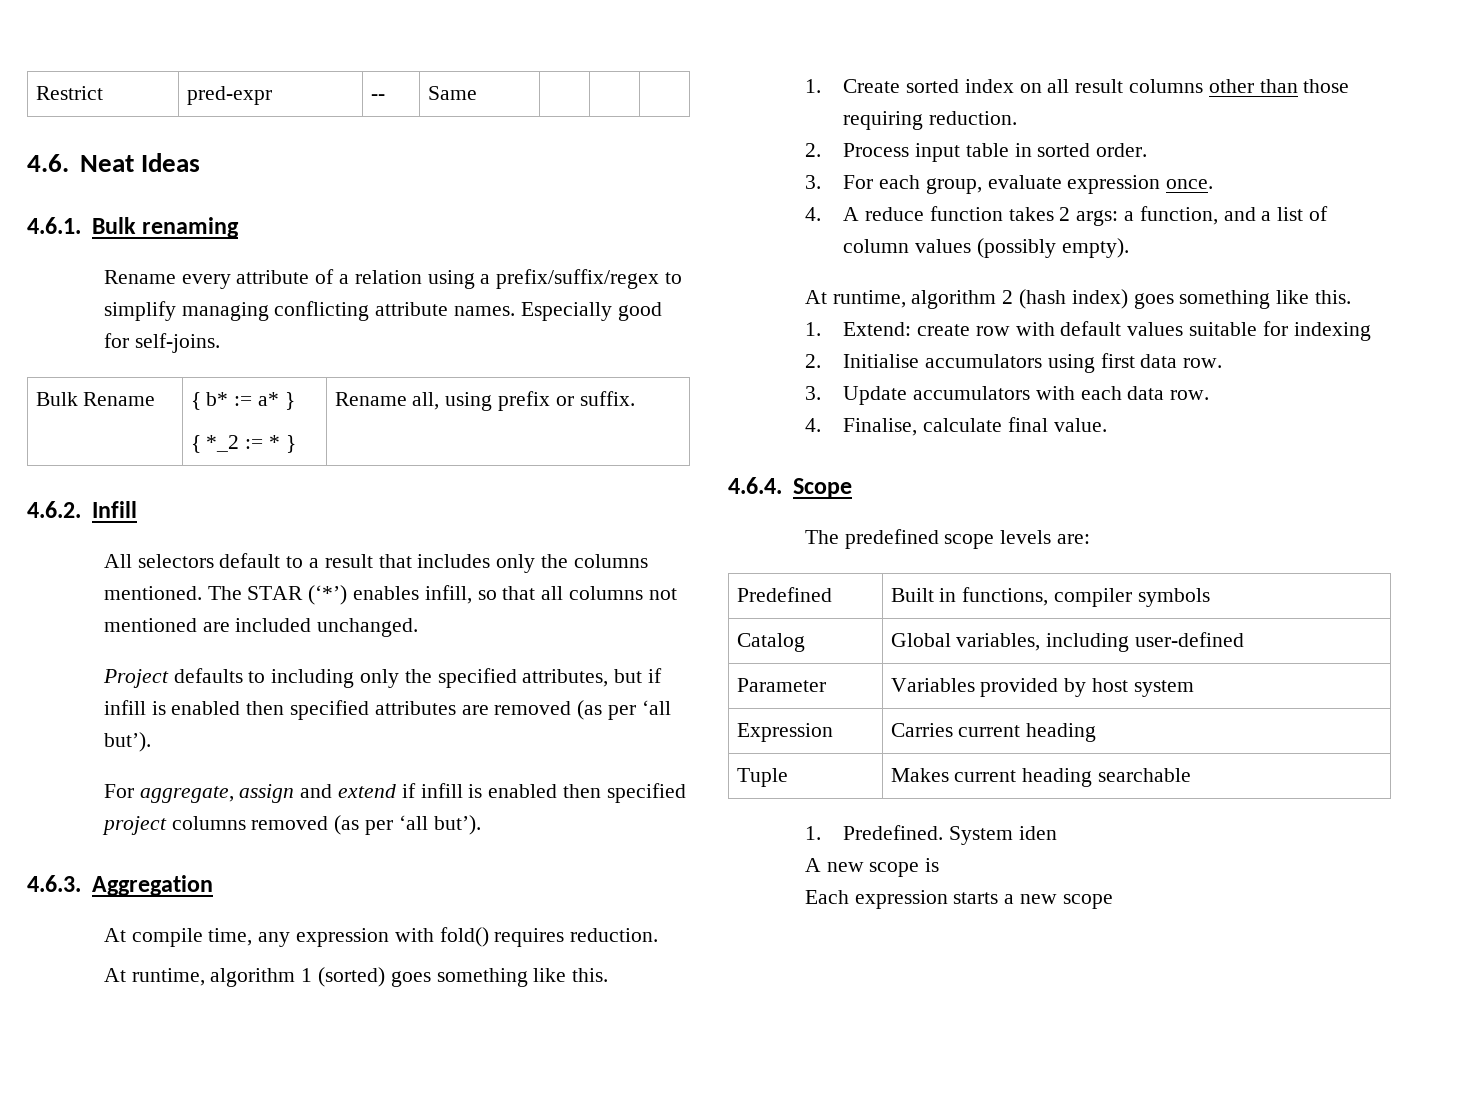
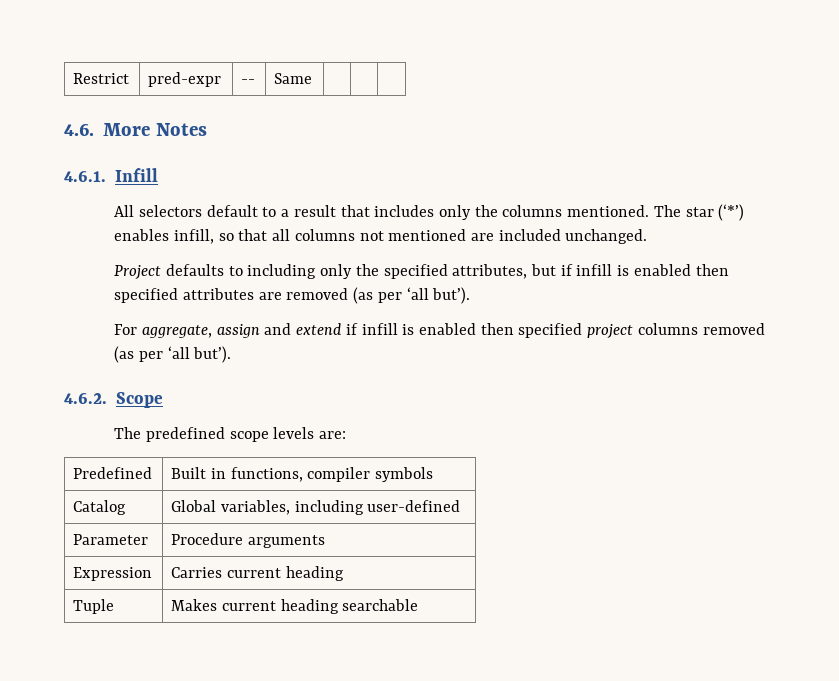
- 4.6. Neat Ideas
- 4.6.1. Bulk renaming
- Rename every attribute of a relation using a prefix/suffix/regex to simplify managing conflicting attribute names. Especially good for self-joins.
- Bulk Rename | { b* := a* }
- { *_2 := * } | Rename all, using prefix or suffix.
- 4.6.2. Infill
+ 4.6. More Notes
+ 4.6.1. Infill
- The STAR (‘*’) enables infill, so that all columns not mentioned are included unchanged.
+ The star (‘*’) enables infill, so that all columns not mentioned are included unchanged.
- 4.6.3. Aggregation
- At compile time, any expression with fold() requires reduction.
- At runtime, algorithm 1 (sorted) goes something like this.
- 1. Create sorted index on all result columns other than those requiring reduction.
- 2. Process input table in sorted order.
- 3. For each group, evaluate expression once.
- 4. A reduce function takes 2 args: a function, and a list of column values (possibly empty).
- At runtime, algorithm 2 (hash index) goes something like this.
- 1. Extend: create row with default values suitable for indexing
- 2. Initialise accumulators using first data row.
- 3. Update accumulators with each data row.
- 4. Finalise, calculate final value.
- 4.6.4. Scope
+ 4.6.2. Scope
- Parameter | Variables provided by host system
+ Parameter | Procedure arguments
- 1. Predefined. System iden
- A new scope is
- Each expression starts a new scope

